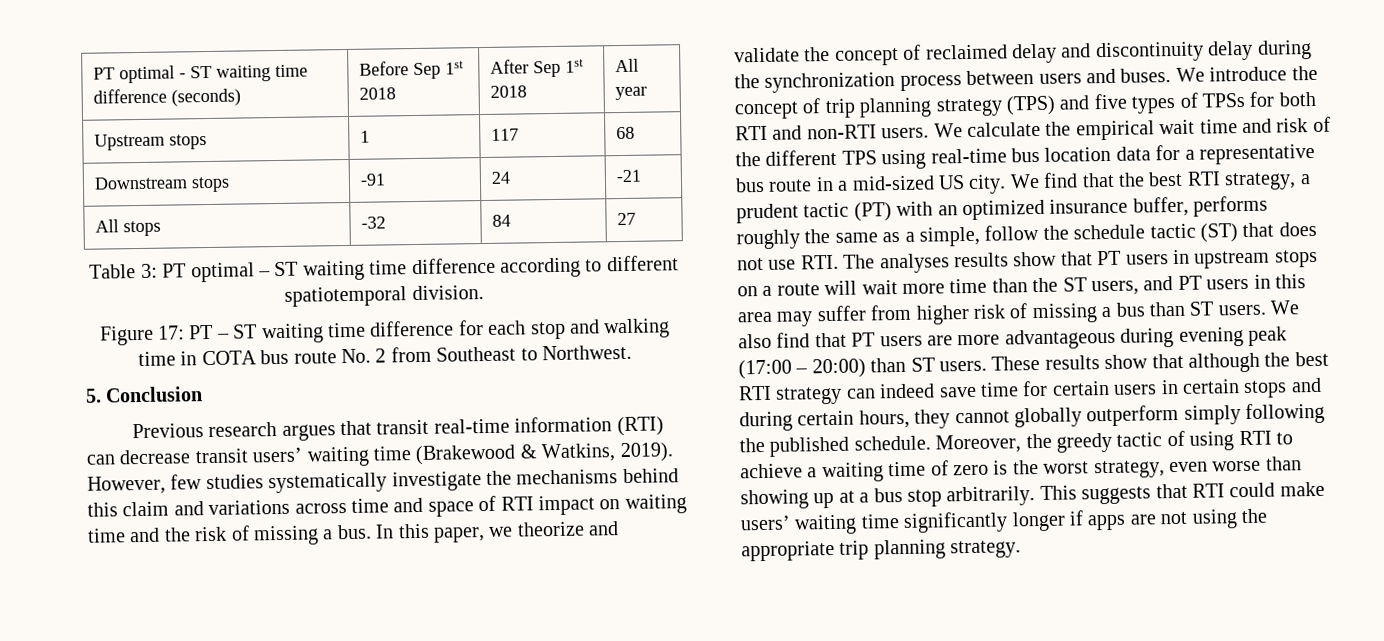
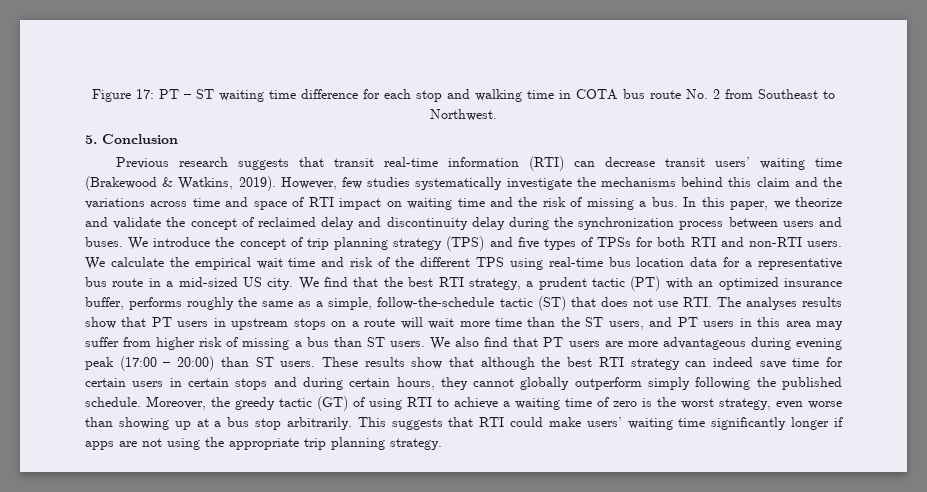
- PT optimal - ST waiting time difference (seconds) | Before Sep 1st 2018 | After Sep 1st 2018 | All year
- Upstream stops | 1 | 117 | 68
- Downstream stops | -91 | 24 | -21
- All stops | -32 | 84 | 27
- Table 3: PT optimal – ST waiting time difference according to different spatiotemporal division.
- Previous research argues that transit real-time information (RTI) can decrease transit users’ waiting time (Brakewood & Watkins, 2019).
+ Previous research suggests that transit real-time information (RTI) can decrease transit users’ waiting time (Brakewood & Watkins, 2019).
- However, few studies systematically investigate the mechanisms behind this claim and variations across time and space of RTI impact on waiting time and the risk of missing a bus.
+ However, few studies systematically investigate the mechanisms behind this claim and the variations across time and space of RTI impact on waiting time and the risk of missing a bus.
- We find that the best RTI strategy, a prudent tactic (PT) with an optimized insurance buffer, performs roughly the same as a simple, follow the schedule tactic (ST) that does not use RTI. The analyses results show that PT users in upstream stops on a route will wait more time than the ST users, and PT users in this area may suffer from higher risk of missing a bus than ST users.
+ We find that the best RTI strategy, a prudent tactic (PT) with an optimized insurance buffer, performs roughly the same as a simple, follow-the-schedule tactic (ST) that does not use RTI. The analyses results show that PT users in upstream stops on a route will wait more time than the ST users, and PT users in this area may suffer from higher risk of missing a bus than ST users.
- Moreover, the greedy tactic of using RTI to achieve a waiting time of zero is the worst strategy, even worse than showing up at a bus stop arbitrarily.
+ Moreover, the greedy tactic (GT) of using RTI to achieve a waiting time of zero is the worst strategy, even worse than showing up at a bus stop arbitrarily.

